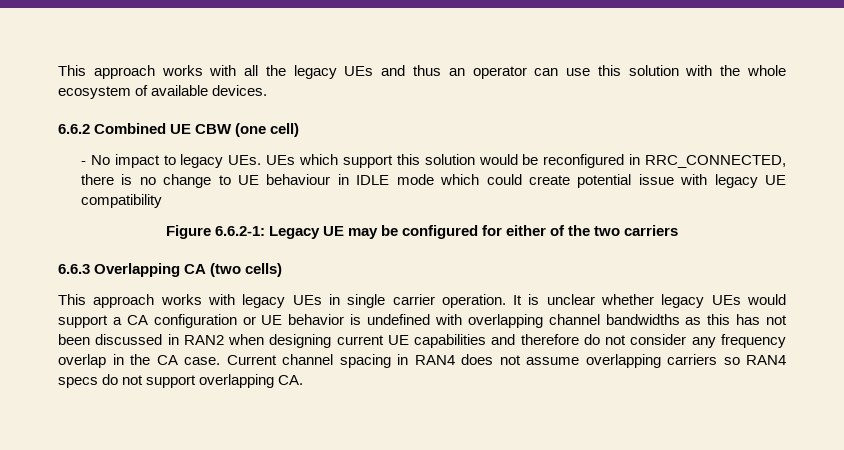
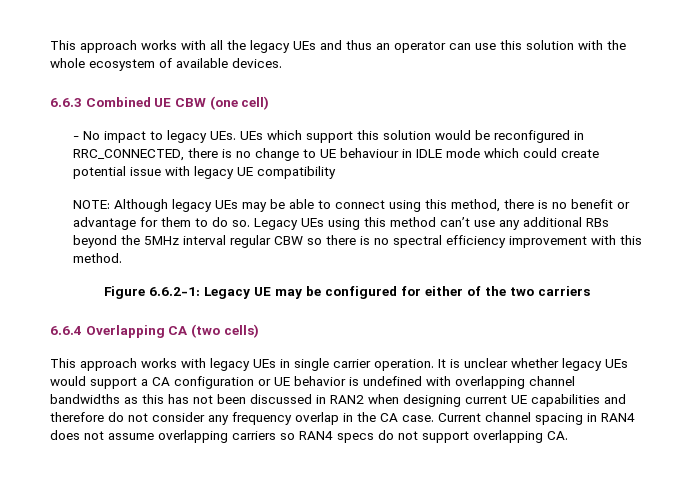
- 6.6.2 Combined UE CBW (one cell)
+ 6.6.3 Combined UE CBW (one cell)
+ NOTE: Although legacy UEs may be able to connect using this method, there is no benefit or advantage for them to do so. Legacy UEs using this method can’t use any additional RBs beyond the 5MHz interval regular CBW so there is no spectral efficiency improvement with this method.
- 6.6.3 Overlapping CA (two cells)
+ 6.6.4 Overlapping CA (two cells)

